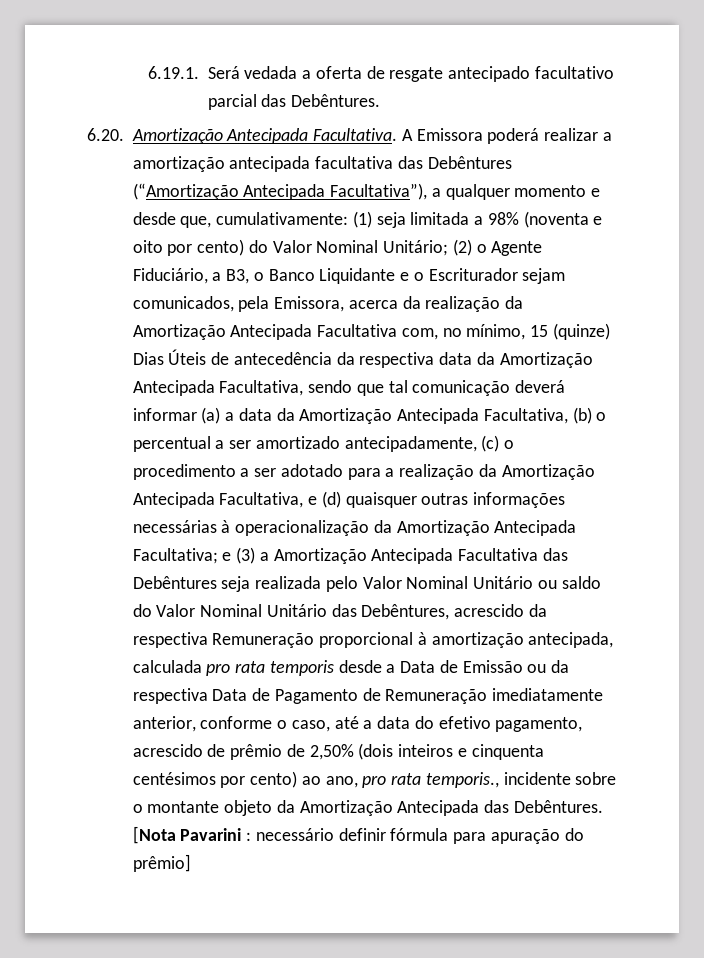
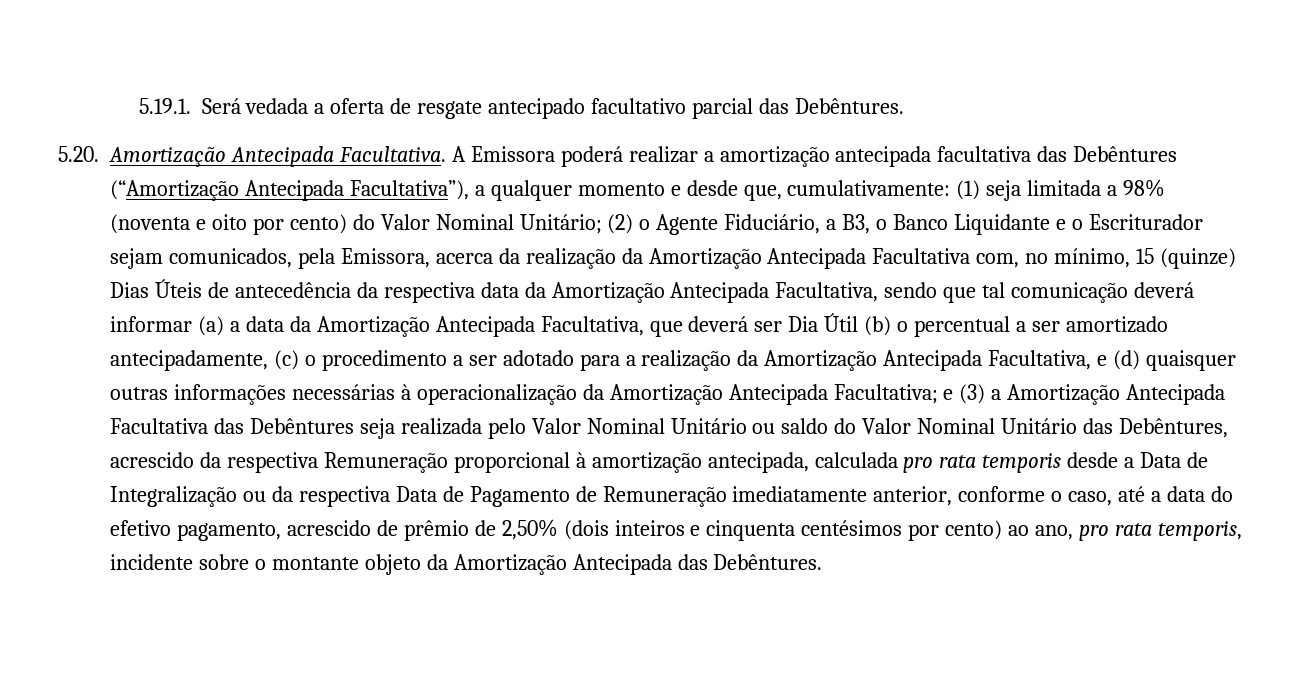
- 6.19.1. Será vedada a oferta de resgate antecipado facultativo parcial das Debêntures.
+ 5.19.1. Será vedada a oferta de resgate antecipado facultativo parcial das Debêntures.
- 6.20. Amortização Antecipada Facultativa.
+ 5.20. Amortização Antecipada Facultativa.
- (2) o Agente Fiduciário, a B3, o Banco Liquidante e o Escriturador sejam comunicados, pela Emissora, acerca da realização da Amortização Antecipada Facultativa com, no mínimo, 15 (quinze) Dias Úteis de antecedência da respectiva data da Amortização Antecipada Facultativa, sendo que tal comunicação deverá informar (a) a data da Amortização Antecipada Facultativa, (b) o percentual a ser amortizado antecipadamente, (c) o procedimento a ser adotado para a realização da Amortização Antecipada Facultativa, e (d) quaisquer outras informações necessárias à operacionalização da Amortização Antecipada Facultativa;
+ (2) o Agente Fiduciário, a B3, o Banco Liquidante e o Escriturador sejam comunicados, pela Emissora, acerca da realização da Amortização Antecipada Facultativa com, no mínimo, 15 (quinze) Dias Úteis de antecedência da respectiva data da Amortização Antecipada Facultativa, sendo que tal comunicação deverá informar (a) a data da Amortização Antecipada Facultativa, que deverá ser Dia Útil (b) o percentual a ser amortizado antecipadamente, (c) o procedimento a ser adotado para a realização da Amortização Antecipada Facultativa, e (d) quaisquer outras informações necessárias à operacionalização da Amortização Antecipada Facultativa;
- e (3) a Amortização Antecipada Facultativa das Debêntures seja realizada pelo Valor Nominal Unitário ou saldo do Valor Nominal Unitário das Debêntures, acrescido da respectiva Remuneração proporcional à amortização antecipada, calculada pro rata temporis desde a Data de Emissão ou da respectiva Data de Pagamento de Remuneração imediatamente anterior, conforme o caso, até a data do efetivo pagamento, acrescido de prêmio de 2,50% (dois inteiros e cinquenta centésimos por cento) ao ano, pro rata temporis., incidente sobre o montante objeto da Amortização Antecipada das Debêntures. [Nota Pavarini : necessário definir fórmula para apuração do prêmio]
+ e (3) a Amortização Antecipada Facultativa das Debêntures seja realizada pelo Valor Nominal Unitário ou saldo do Valor Nominal Unitário das Debêntures, acrescido da respectiva Remuneração proporcional à amortização antecipada, calculada pro rata temporis desde a Data de Integralização ou da respectiva Data de Pagamento de Remuneração imediatamente anterior, conforme o caso, até a data do efetivo pagamento, acrescido de prêmio de 2,50% (dois inteiros e cinquenta centésimos por cento) ao ano, pro rata temporis, incidente sobre o montante objeto da Amortização Antecipada das Debêntures.

